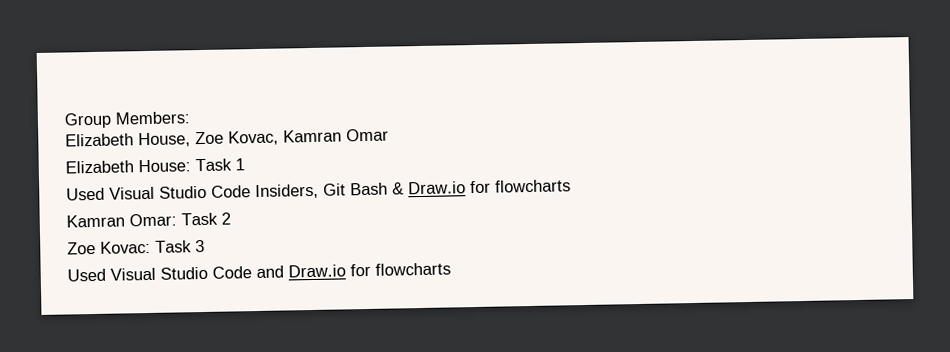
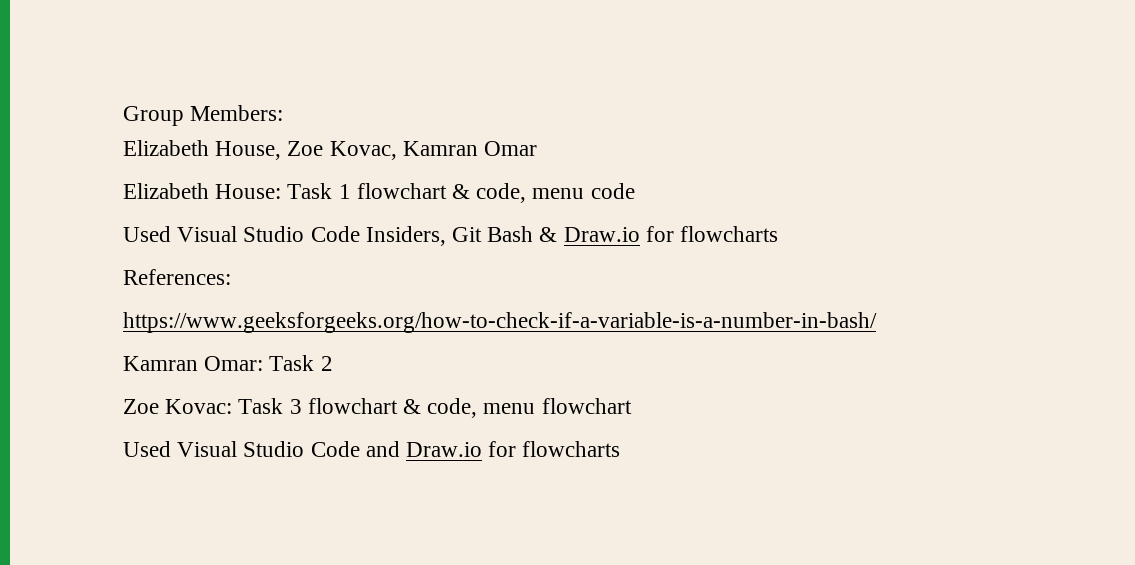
- Elizabeth House: Task 1
+ Elizabeth House: Task 1 flowchart & code, menu code
+ References:
+ https://www.geeksforgeeks.org/how-to-check-if-a-variable-is-a-number-in-bash/
- Zoe Kovac: Task 3
+ Zoe Kovac: Task 3 flowchart & code, menu flowchart

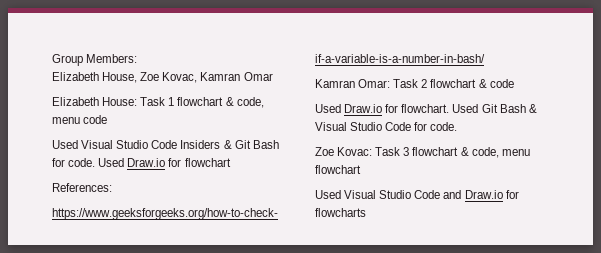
- Used Visual Studio Code Insiders, Git Bash & Draw.io for flowcharts
+ Used Visual Studio Code Insiders & Git Bash for code. Used Draw.io for flowchart
- Kamran Omar: Task 2
+ Kamran Omar: Task 2 flowchart & code
+ Used Draw.io for flowchart. Used Git Bash & Visual Studio Code for code.

